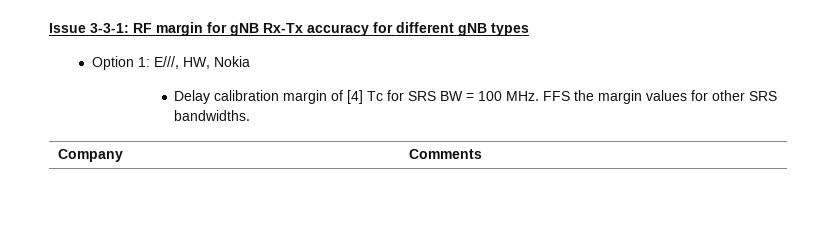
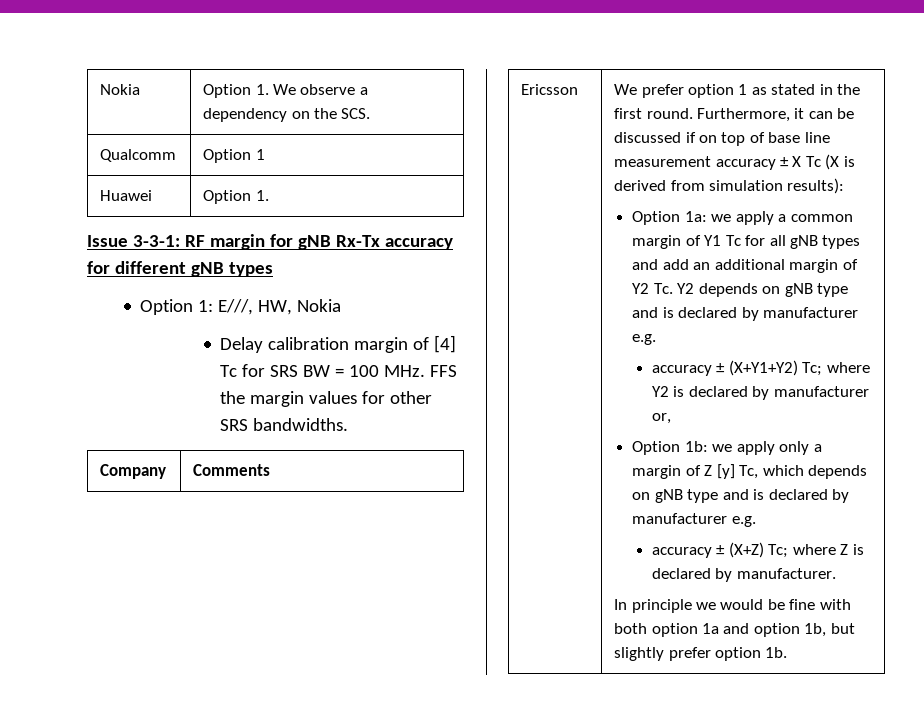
+ Nokia | Option 1. We observe a dependency on the SCS.
+ Qualcomm | Option 1
+ Huawei | Option 1.
+ Ericsson | We prefer option 1 as stated in the first round. Furthermore, it can be discussed if on top of base line measurement accuracy ± X Tc (X is derived from simulation results):
+ Option 1a: we apply a common margin of Y1 Tc for all gNB types and add an additional margin of Y2 Tc. Y2 depends on gNB type and is declared by manufacturer e.g.
+ accuracy ± (X+Y1+Y2) Tc; where Y2 is declared by manufacturer or,
+ Option 1b: we apply only a margin of Z [y] Tc, which depends on gNB type and is declared by manufacturer e.g.
+ accuracy ± (X+Z) Tc; where Z is declared by manufacturer.
+ In principle we would be fine with both option 1a and option 1b, but slightly prefer option 1b.

